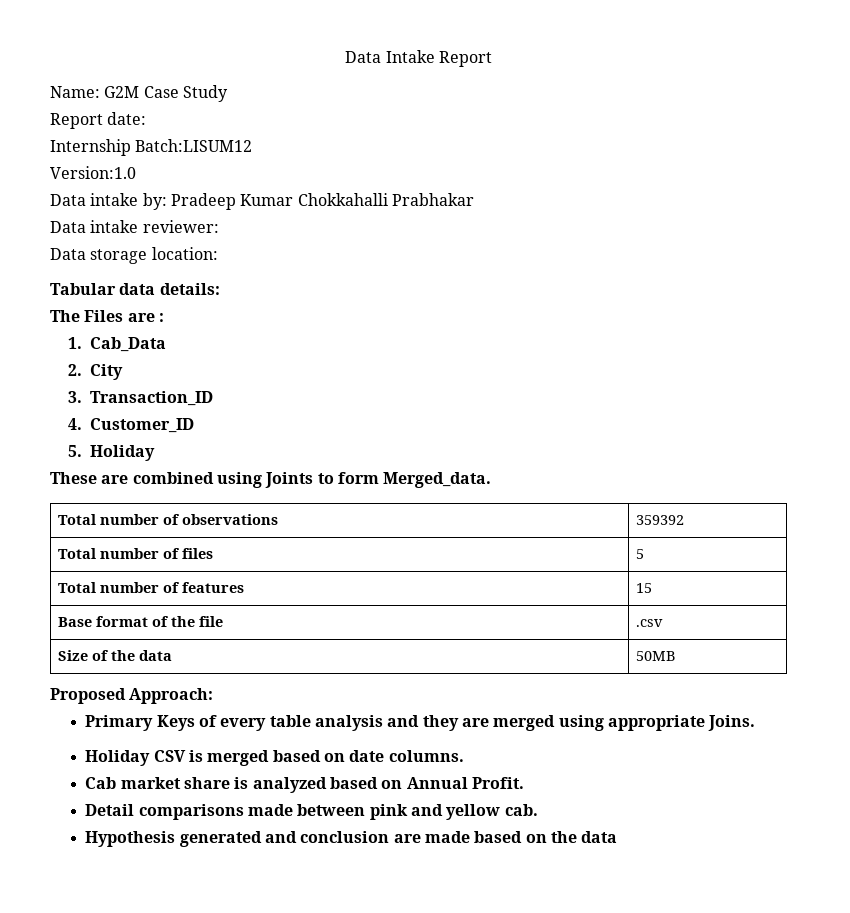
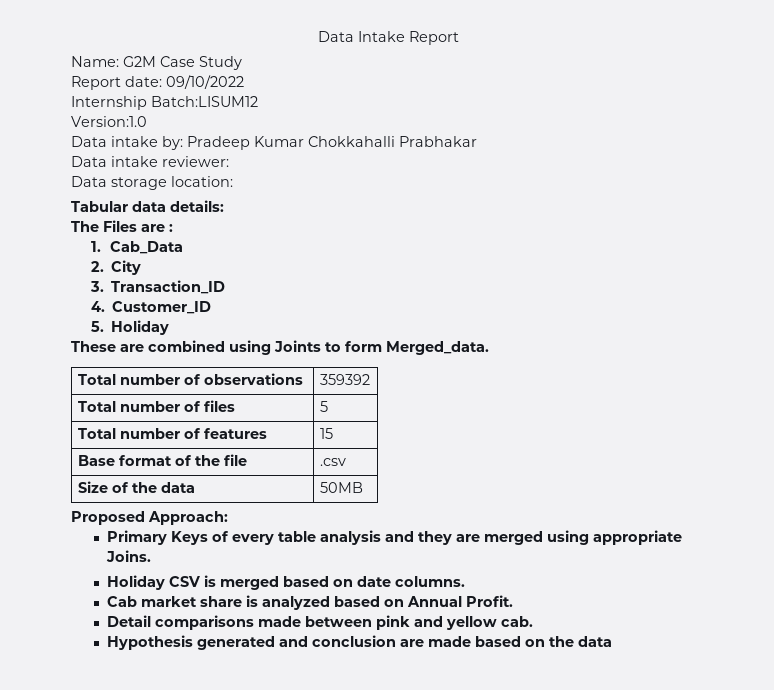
- Report date:
+ Report date: 09/10/2022

